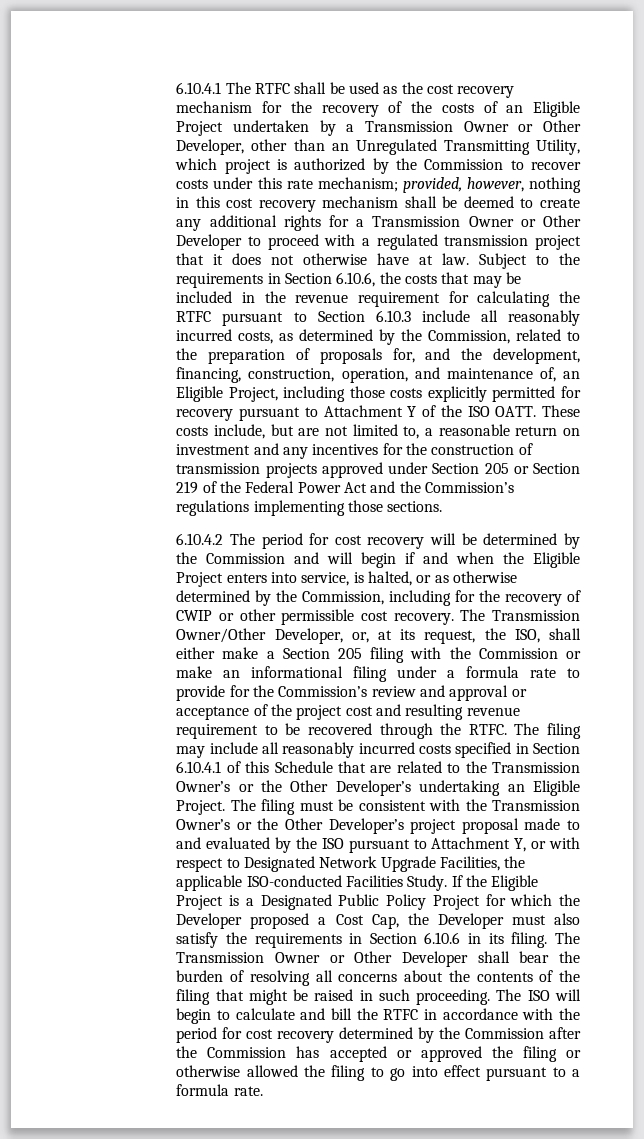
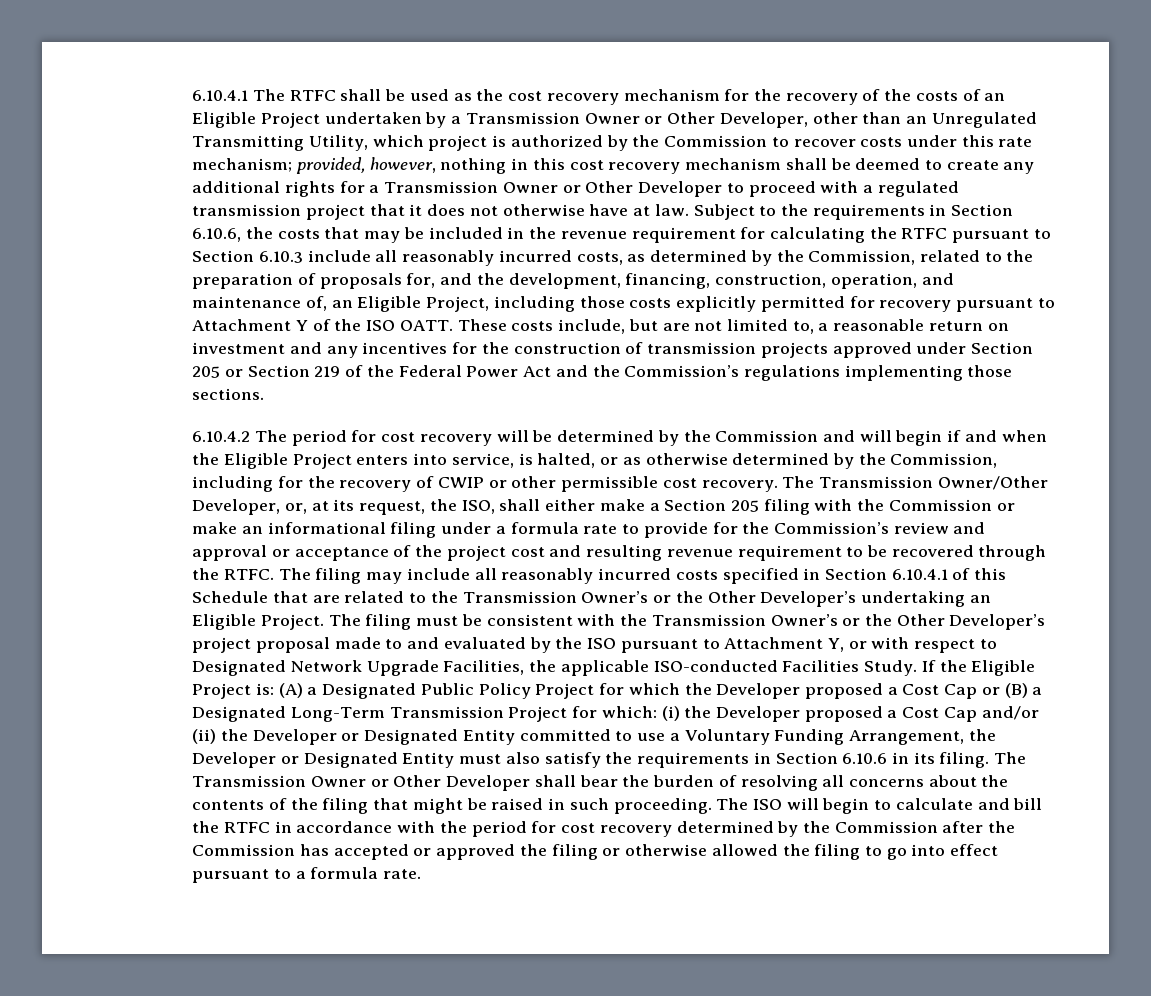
- If the Eligible Project is a Designated Public Policy Project for which the Developer proposed a Cost Cap, the Developer must also satisfy the requirements in Section 6.10.6 in its filing.
+ If the Eligible Project is: (A) a Designated Public Policy Project for which the Developer proposed a Cost Cap or (B) a Designated Long-Term Transmission Project for which: (i) the Developer proposed a Cost Cap and/or (ii) the Developer or Designated Entity committed to use a Voluntary Funding Arrangement, the Developer or Designated Entity must also satisfy the requirements in Section 6.10.6 in its filing.

